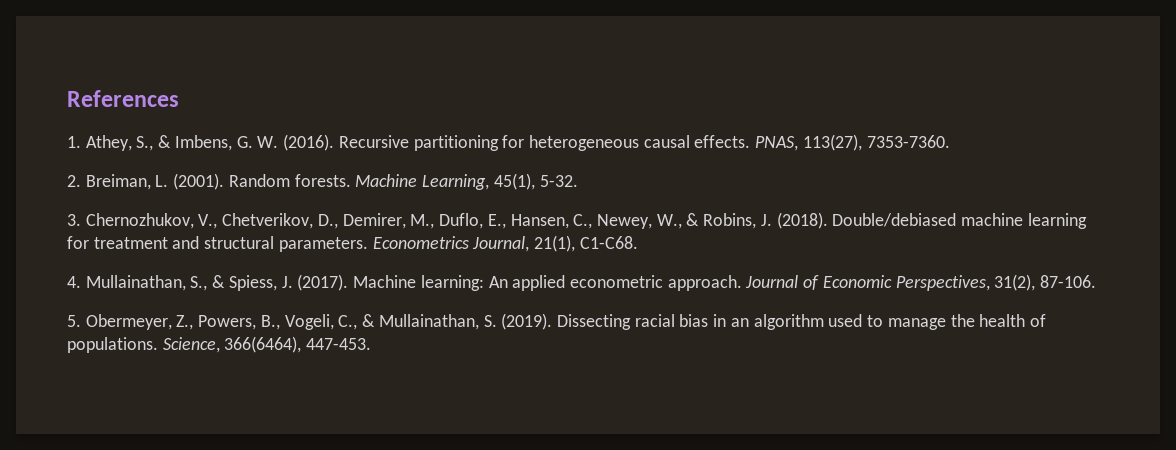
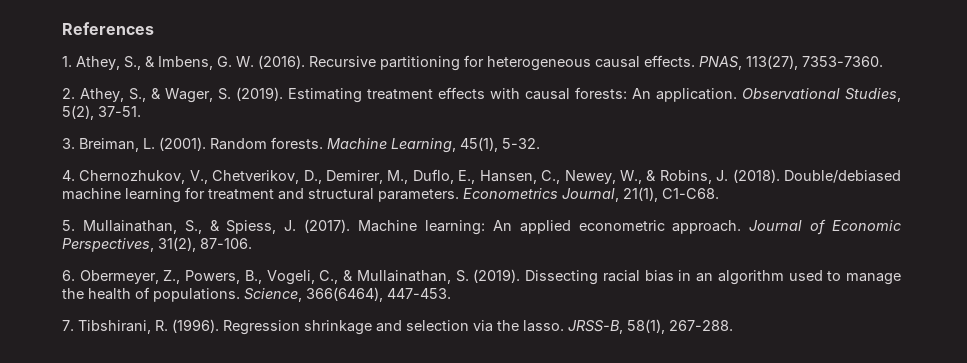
- 2. Breiman, L. (2001).
+ 2. Athey, S., & Wager, S. (2019). Estimating treatment effects with causal forests: An application. Observational Studies, 5(2), 37-51.
+ 3. Breiman, L. (2001).
- 3. Chernozhukov, V., Chetverikov, D., Demirer, M., Duflo, E., Hansen, C., Newey, W., & Robins, J. (2018).
+ 4. Chernozhukov, V., Chetverikov, D., Demirer, M., Duflo, E., Hansen, C., Newey, W., & Robins, J. (2018).
- 4. Mullainathan, S., & Spiess, J. (2017).
+ 5. Mullainathan, S., & Spiess, J. (2017).
- 5. Obermeyer, Z., Powers, B., Vogeli, C., & Mullainathan, S. (2019).
+ 6. Obermeyer, Z., Powers, B., Vogeli, C., & Mullainathan, S. (2019).
+ 7. Tibshirani, R. (1996). Regression shrinkage and selection via the lasso. JRSS-B, 58(1), 267-288.

